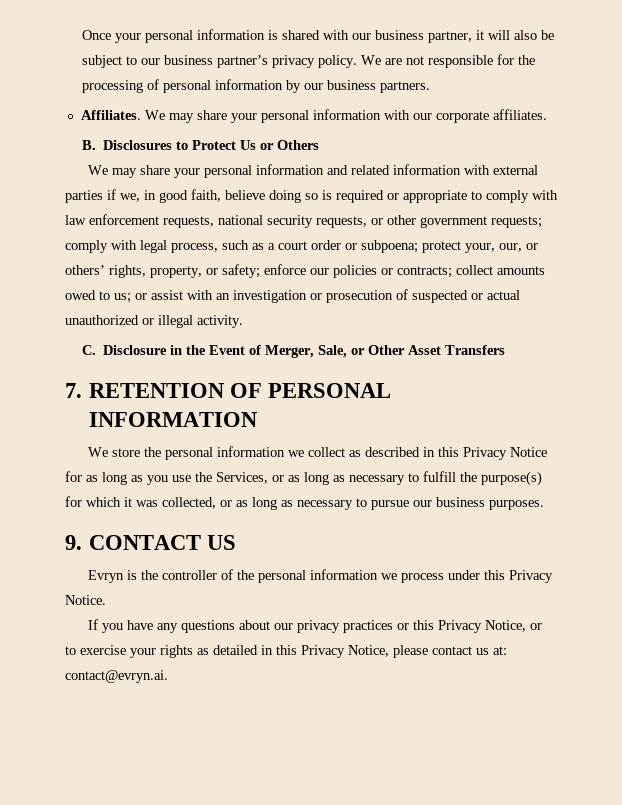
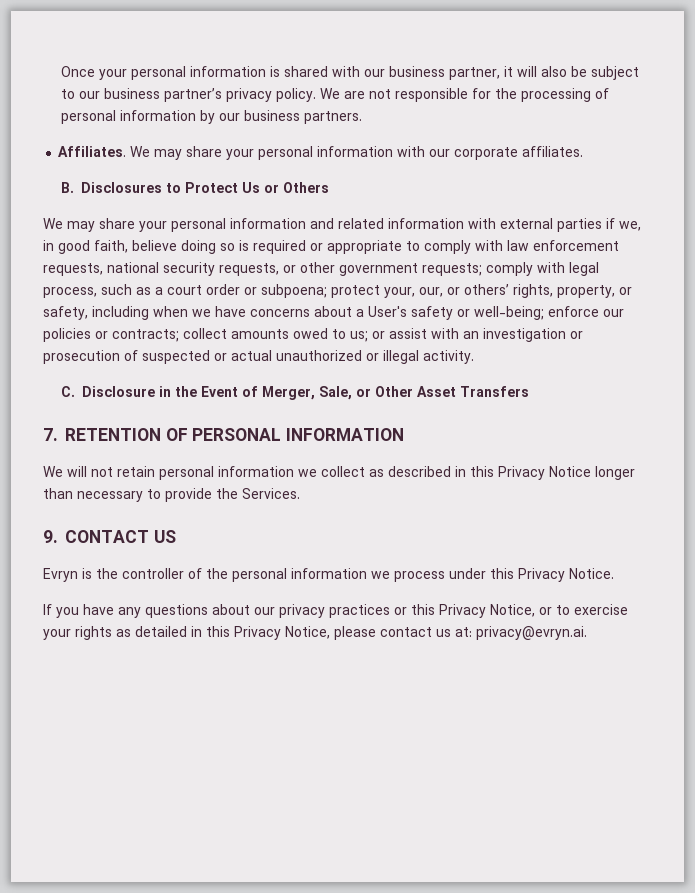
- protect your, our, or others’ rights, property, or safety;
+ protect your, our, or others’ rights, property, or safety, including when we have concerns about a User's safety or well-being;
- We store the personal information we collect as described in this Privacy Notice for as long as you use the Services, or as long as necessary to fulfill the purpose(s) for which it was collected, or as long as necessary to pursue our business purposes.
+ We will not retain personal information we collect as described in this Privacy Notice longer than necessary to provide the Services.
- If you have any questions about our privacy practices or this Privacy Notice, or to exercise your rights as detailed in this Privacy Notice, please contact us at: contact@evryn.ai.
+ If you have any questions about our privacy practices or this Privacy Notice, or to exercise your rights as detailed in this Privacy Notice, please contact us at: privacy@evryn.ai.

